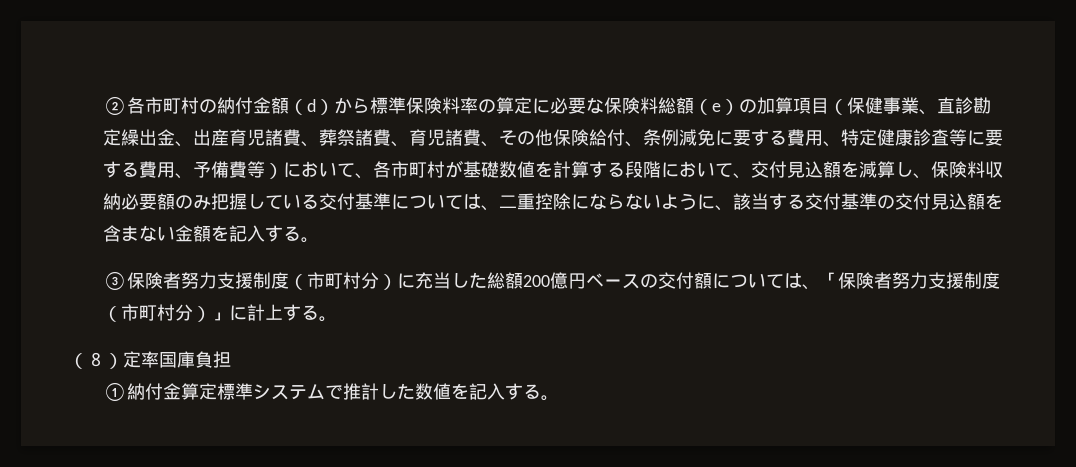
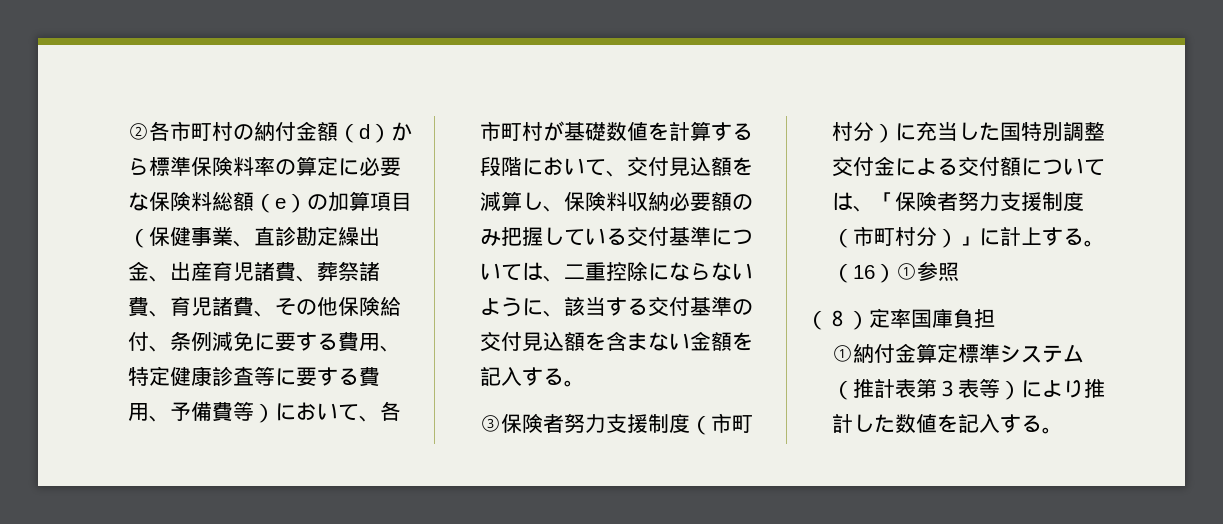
- ③保険者努力支援制度（市町村分）に充当した総額200億円ベースの交付額については、「保険者努力支援制度（市町村分）」に計上する。
+ ③保険者努力支援制度（市町村分）に充当した国特別調整交付金による交付額については、「保険者努力支援制度（市町村分）」に計上する。（16）①参照
- ①納付金算定標準システムで推計した数値を記入する。
+ ①納付金算定標準システム（推計表第３表等）により推計した数値を記入する。

